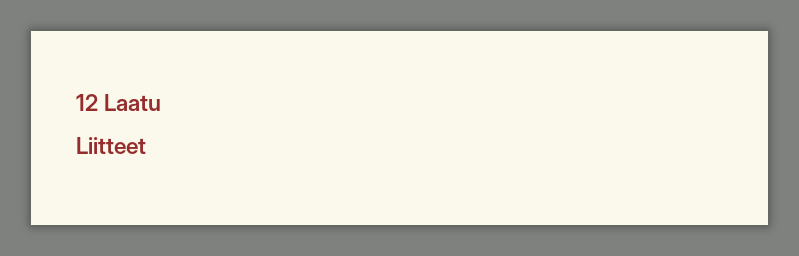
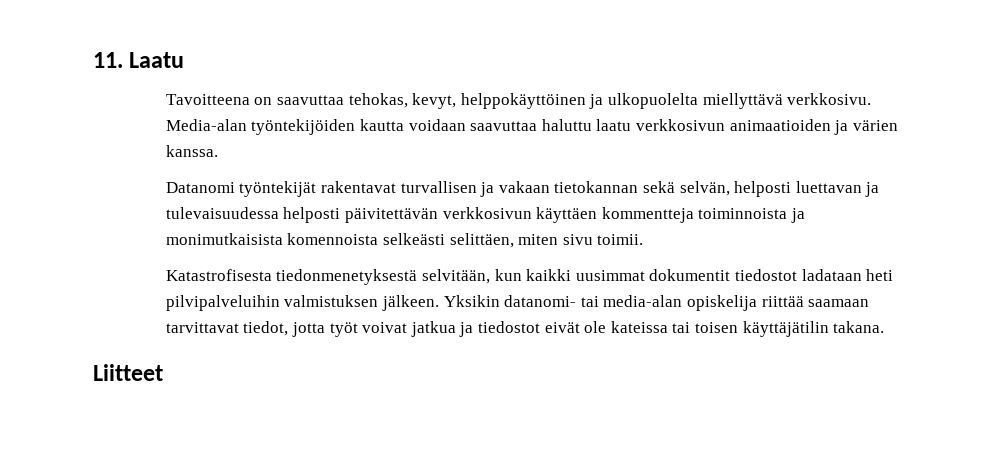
- 12 Laatu
+ 11. Laatu
+ Tavoitteena on saavuttaa tehokas, kevyt, helppokäyttöinen ja ulkopuolelta miellyttävä verkkosivu. Media-alan työntekijöiden kautta voidaan saavuttaa haluttu laatu verkkosivun animaatioiden ja värien kanssa.
+ Datanomi työntekijät rakentavat turvallisen ja vakaan tietokannan sekä selvän, helposti luettavan ja tulevaisuudessa helposti päivitettävän verkkosivun käyttäen kommentteja toiminnoista ja monimutkaisista komennoista selkeästi selittäen, miten sivu toimii.
+ Katastrofisesta tiedonmenetyksestä selvitään, kun kaikki uusimmat dokumentit tiedostot ladataan heti pilvipalveluihin valmistuksen jälkeen. Yksikin datanomi- tai media-alan opiskelija riittää saamaan tarvittavat tiedot, jotta työt voivat jatkua ja tiedostot eivät ole kateissa tai toisen käyttäjätilin takana.

